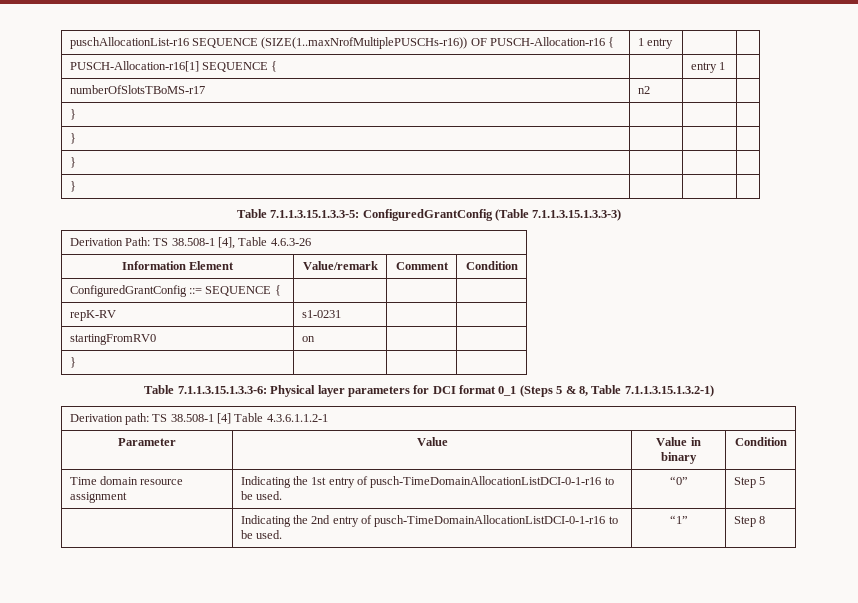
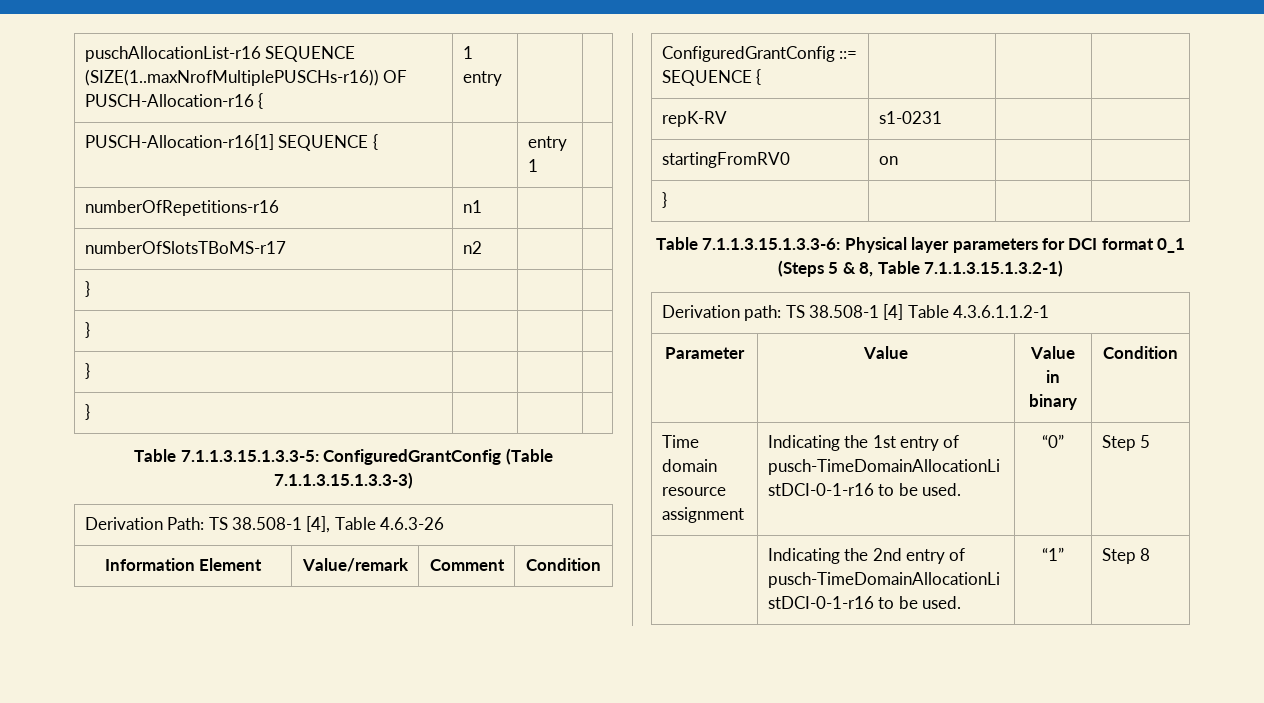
+ numberOfRepetitions-r16 | n1 | |

